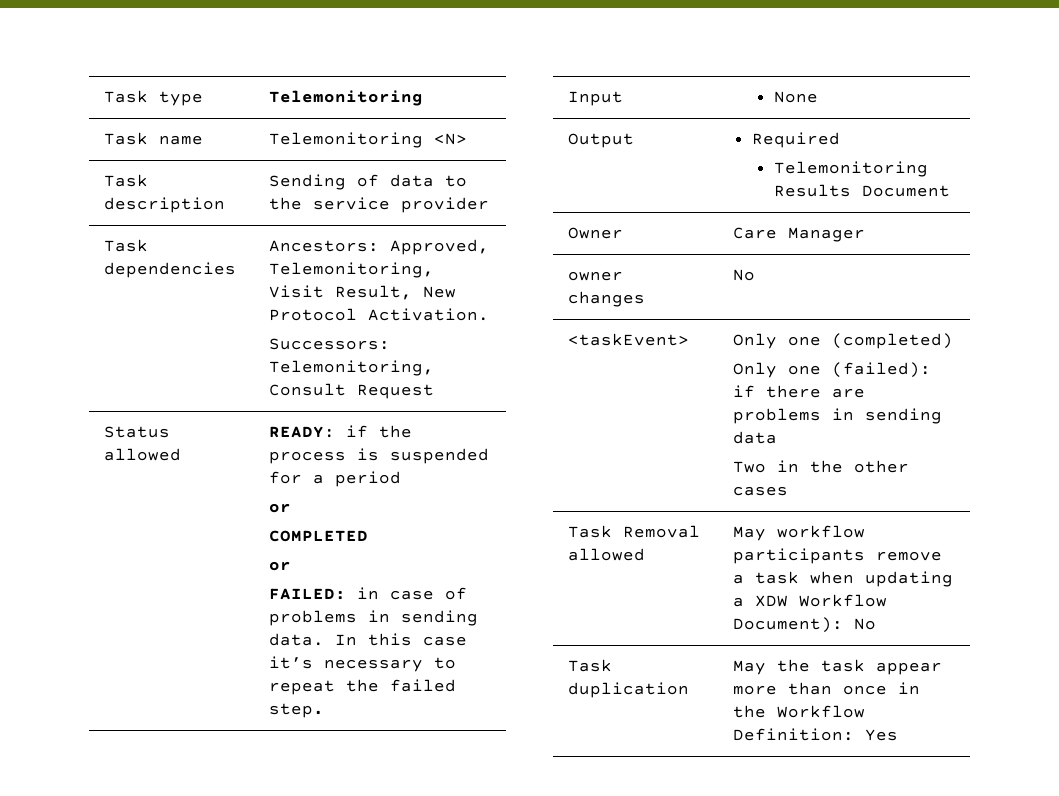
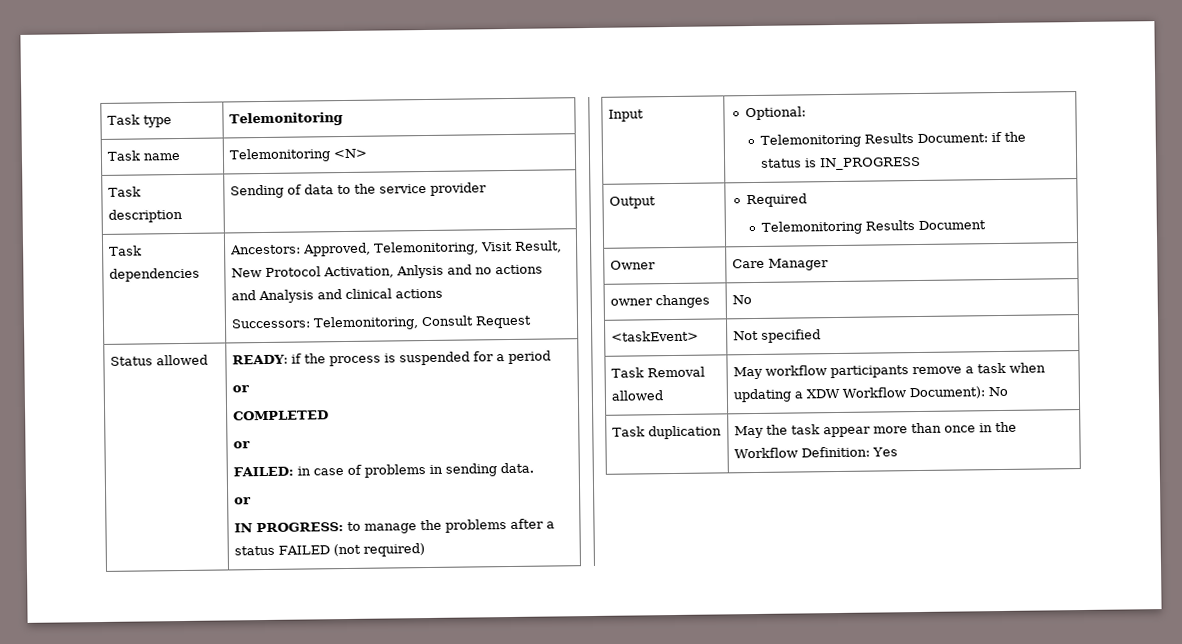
- Task dependencies | Ancestors: Approved, Telemonitoring, Visit Result, New Protocol Activation.
+ Task dependencies | Ancestors: Approved, Telemonitoring, Visit Result, New Protocol Activation, Anlysis and no actions and Analysis and clinical actions
  Status allowed | READY: if the process is suspended for a period
  or
  COMPLETED
  or
- FAILED: in case of problems in sending data. In this case it’s necessary to repeat the failed step.
- Input | None
+ FAILED: in case of problems in sending data.
+ or
+ IN PROGRESS: to manage the problems after a status FAILED (not required)
+ Input | Optional:
+ Telemonitoring Results Document: if the status is IN_PROGRESS
- <taskEvent> | Only one (completed)
- Only one (failed): if there are problems in sending data
- Two in the other cases
+ <taskEvent> | Not specified

